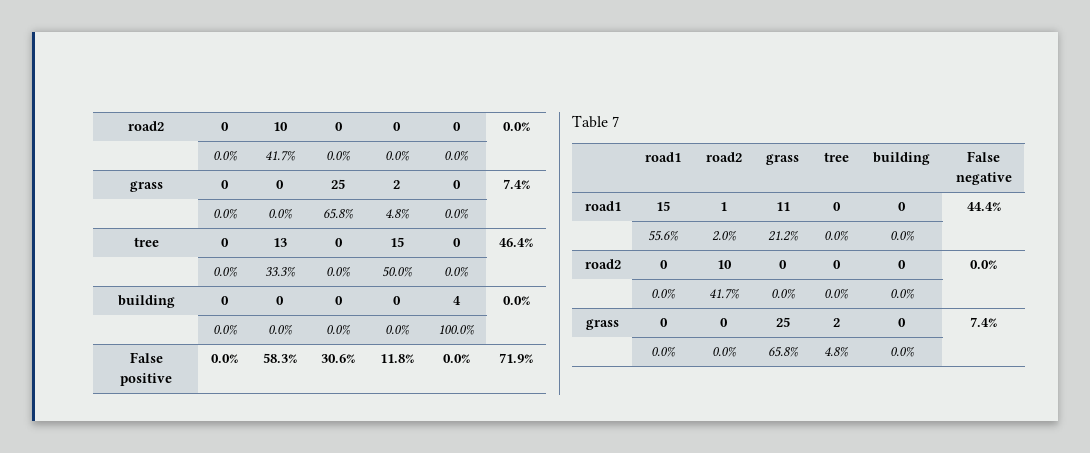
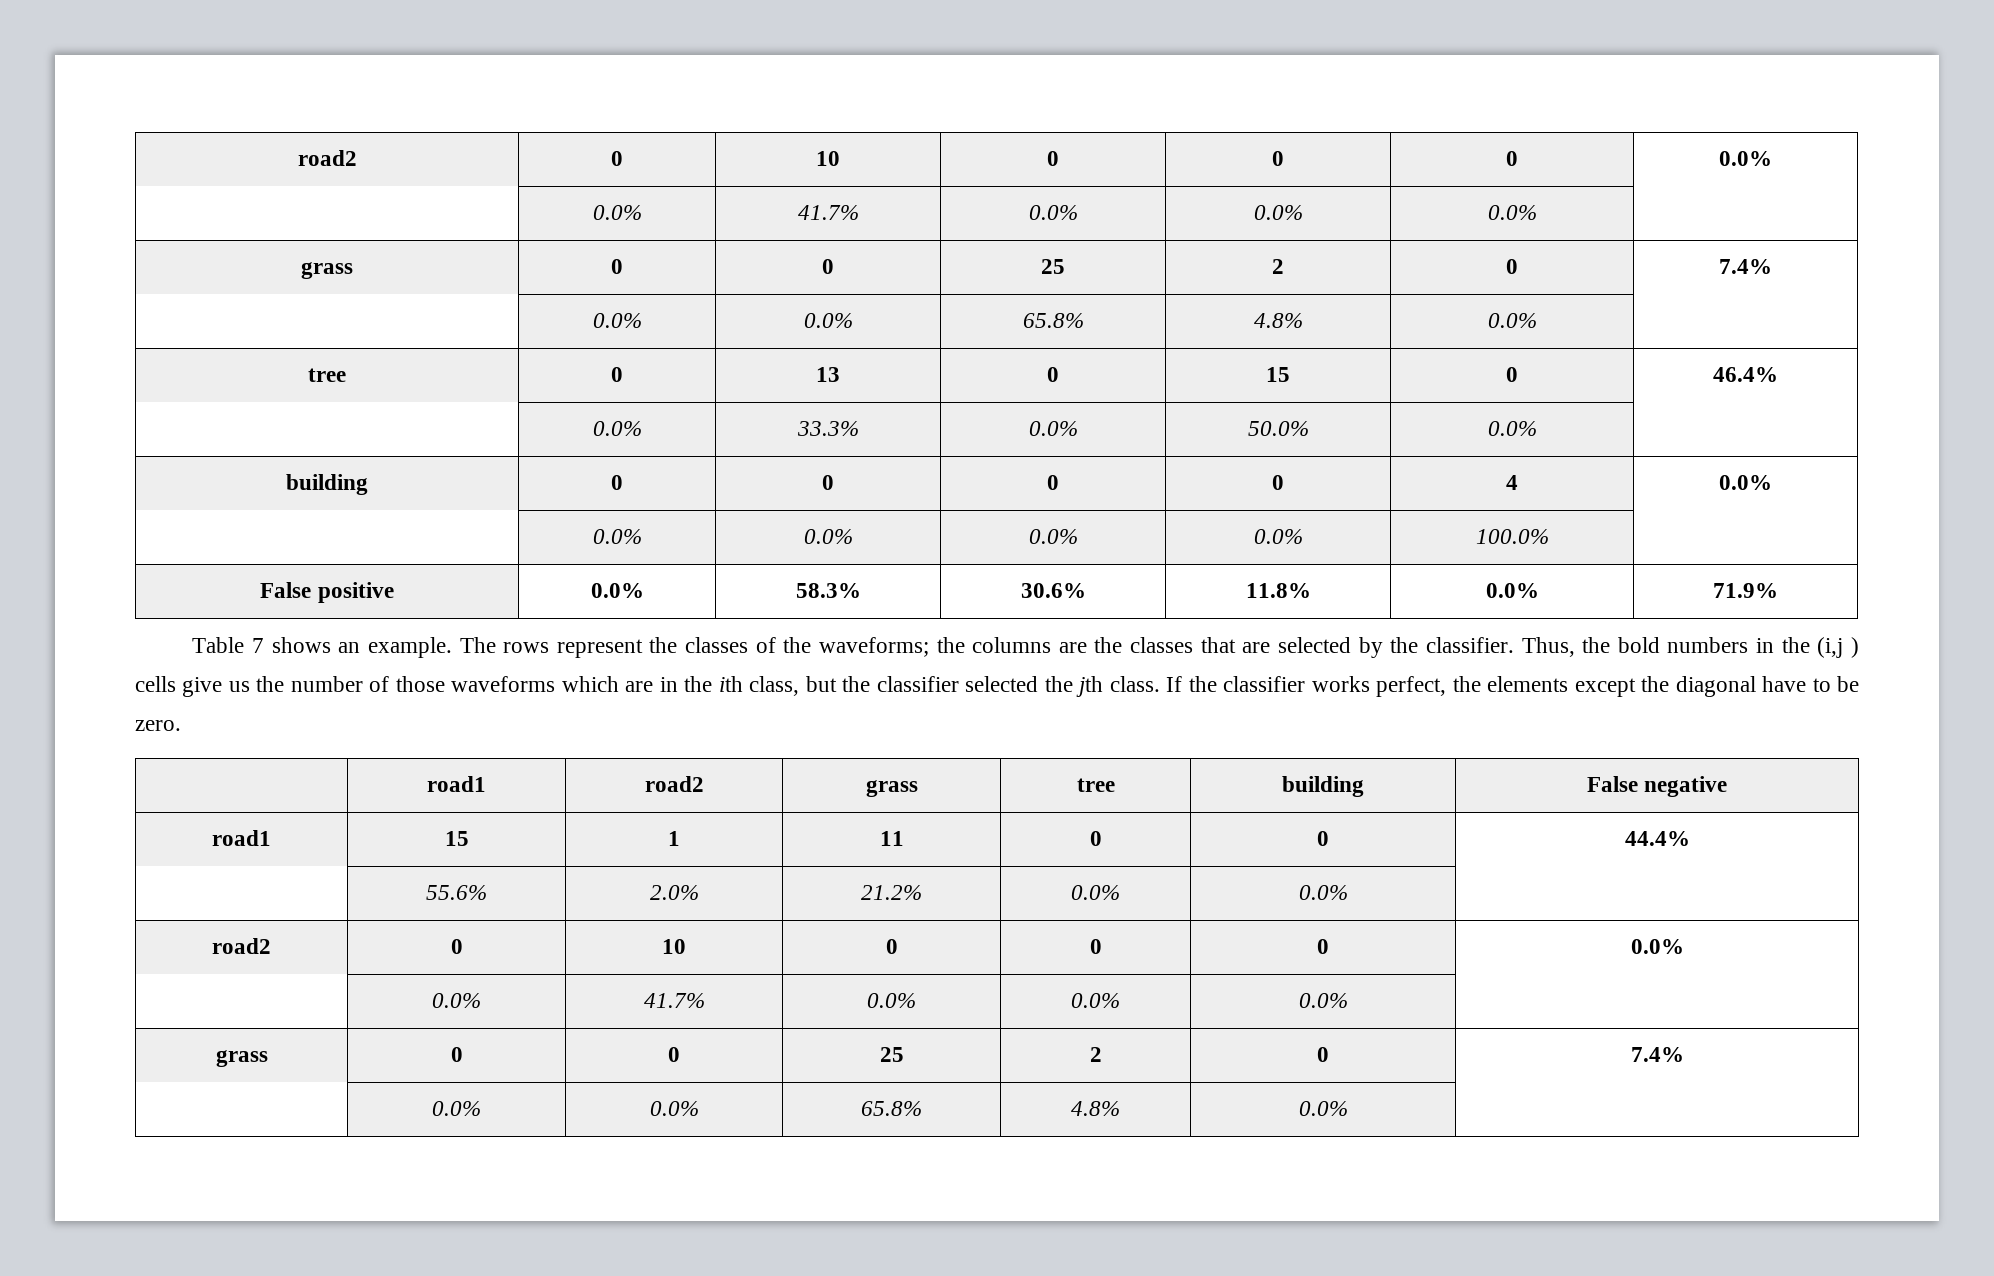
- Table 7
+ Table 7 shows an example. The rows represent the classes of the waveforms; the columns are the classes that are selected by the classifier. Thus, the bold numbers in the (i,j ) cells give us the number of those waveforms which are in the ith class, but the classifier selected the jth class. If the classifier works perfect, the elements except the diagonal have to be zero.

